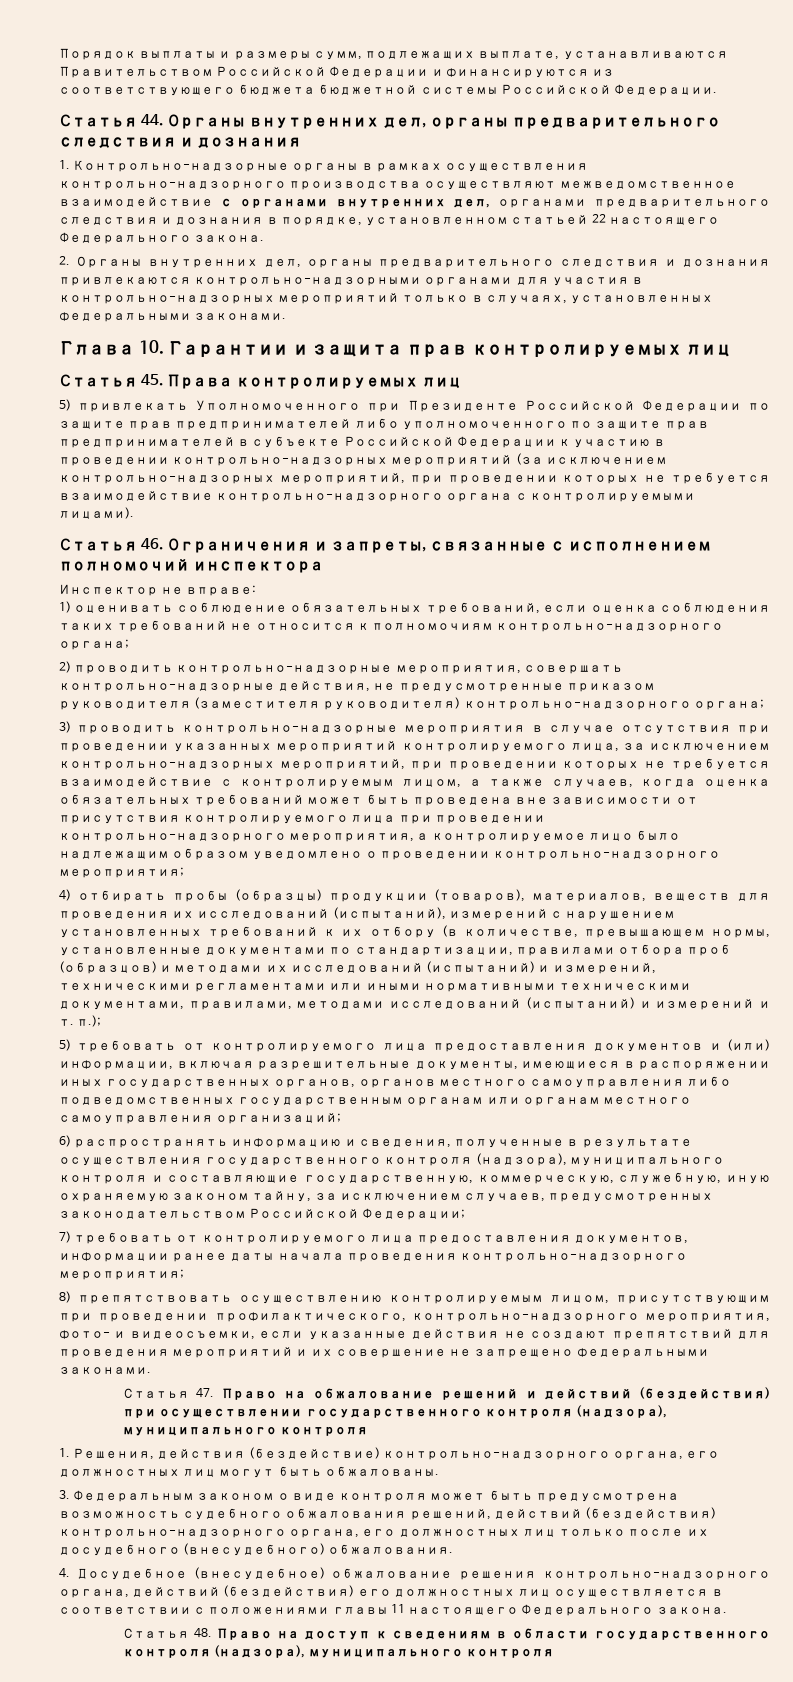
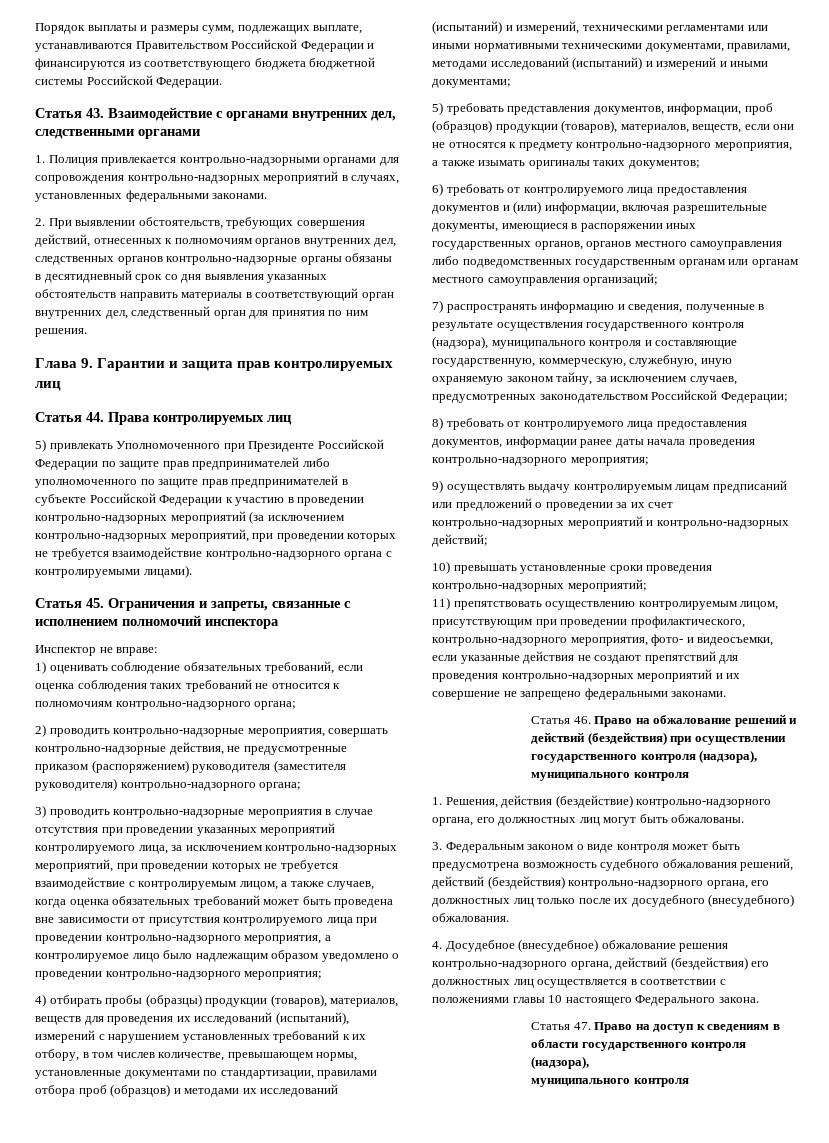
- Статья 44. Органы внутренних дел, органы предварительного следствия и дознания
- 1. Контрольно-надзорные органы в рамках осуществления контрольно-надзорного производства осуществляют межведомственное взаимодействие с органами внутренних дел, органами предварительного следствия и дознания в порядке, установленном статьей 22 настоящего Федерального закона.
- 2. Органы внутренних дел, органы предварительного следствия и дознания привлекаются контрольно-надзорными органами для участия в контрольно-надзорных мероприятий только в случаях, установленных федеральными законами.
+ Статья 43. Взаимодействие с органами внутренних дел, следственными органами
+ 1. Полиция привлекается контрольно-надзорными органами для сопровождения контрольно-надзорных мероприятий в случаях, установленных федеральными законами.
+ 2. При выявлении обстоятельств, требующих совершения действий, отнесенных к полномочиям органов внутренних дел, следственных органов контрольно-надзорные органы обязаны в десятидневный срок со дня выявления указанных обстоятельств направить материалы в соответствующий орган внутренних дел, следственный орган для принятия по ним решения.
- Глава 10. Гарантии и защита прав контролируемых лиц
+ Глава 9. Гарантии и защита прав контролируемых лиц
- Статья 45. Права контролируемых лиц
+ Статья 44. Права контролируемых лиц
- Статья 46. Ограничения и запреты, связанные с исполнением полномочий инспектора
+ Статья 45. Ограничения и запреты, связанные с исполнением полномочий инспектора
- 2) проводить контрольно-надзорные мероприятия, совершать контрольно-надзорные действия, не предусмотренные приказом руководителя (заместителя руководителя) контрольно-надзорного органа;
+ 2) проводить контрольно-надзорные мероприятия, совершать контрольно-надзорные действия, не предусмотренные приказом (распоряжением) руководителя (заместителя руководителя) контрольно-надзорного органа;
- 4) отбирать пробы (образцы) продукции (товаров), материалов, веществ для проведения их исследований (испытаний), измерений с нарушением установленных требований к их отбору (в количестве, превышающем нормы, установленные документами по стандартизации, правилами отбора проб (образцов) и методами их исследований (испытаний) и измерений, техническими регламентами или иными нормативными техническими документами, правилами, методами исследований (испытаний) и измерений и т. п.);
+ 4) отбирать пробы (образцы) продукции (товаров), материалов, веществ для проведения их исследований (испытаний), измерений с нарушением установленных требований к их отбору, в том числев количестве, превышающем нормы, установленные документами по стандартизации, правилами отбора проб (образцов) и методами их исследований (испытаний) и измерений, техническими регламентами или иными нормативными техническими документами, правилами, методами исследований (испытаний) и измерений и иными документами;
- 5) требовать от контролируемого лица предоставления документов и (или) информации, включая разрешительные документы, имеющиеся в распоряжении иных государственных органов, органов местного самоуправления либо подведомственных государственным органам или органам местного самоуправления организаций;
+ 5) требовать представления документов, информации, проб (образцов) продукции (товаров), материалов, веществ, если они не относятся к предмету контрольно-надзорного мероприятия, а также изымать оригиналы таких документов;
+ 6) требовать от контролируемого лица предоставления документов и (или) информации, включая разрешительные документы, имеющиеся в распоряжении иных государственных органов, органов местного самоуправления либо подведомственных государственным органам или органам местного самоуправления организаций;
- 6) распространять информацию и сведения, полученные в результате осуществления государственного контроля (надзора), муниципального контроля и составляющие государственную, коммерческую, служебную, иную охраняемую законом тайну, за исключением случаев, предусмотренных законодательством Российской Федерации;
+ 7) распространять информацию и сведения, полученные в результате осуществления государственного контроля (надзора), муниципального контроля и составляющие государственную, коммерческую, служебную, иную охраняемую законом тайну, за исключением случаев, предусмотренных законодательством Российской Федерации;
- 7) требовать от контролируемого лица предоставления документов, информации ранее даты начала проведения контрольно-надзорного мероприятия;
+ 8) требовать от контролируемого лица предоставления документов, информации ранее даты начала проведения контрольно-надзорного мероприятия;
- 8) препятствовать осуществлению контролируемым лицом, присутствующим при проведении профилактического, контрольно-надзорного мероприятия, фото- и видеосъемки, если указанные действия не создают препятствий для проведения мероприятий и их совершение не запрещено федеральными законами.
+ 9) осуществлять выдачу контролируемым лицам предписаний или предложений о проведении за их счет контрольно-надзорных мероприятий и контрольно-надзорных действий;
+ 10) превышать установленные сроки проведения контрольно-надзорных мероприятий;
+ 11) препятствовать осуществлению контролируемым лицом, присутствующим при проведении профилактического, контрольно-надзорного мероприятия, фото- и видеосъемки, если указанные действия не создают препятствий для проведения контрольно-надзорных мероприятий и их совершение не запрещено федеральными законами.
- Статья 47. Право на обжалование решений и действий (бездействия) при осуществлении государственного контроля (надзора), муниципального контроля
+ Статья 46. Право на обжалование решений и действий (бездействия) при осуществлении государственного контроля (надзора), муниципального контроля
- 4. Досудебное (внесудебное) обжалование решения контрольно-надзорного органа, действий (бездействия) его должностных лиц осуществляется в соответствии с положениями главы 11 настоящего Федерального закона.
+ 4. Досудебное (внесудебное) обжалование решения контрольно-надзорного органа, действий (бездействия) его должностных лиц осуществляется в соответствии с положениями главы 10 настоящего Федерального закона.
- Статья 48. Право на доступ к сведениям в области государственного контроля (надзора), муниципального контроля
+ Статья 47. Право на доступ к сведениям в области государственного контроля (надзора),
+ муниципального контроля

